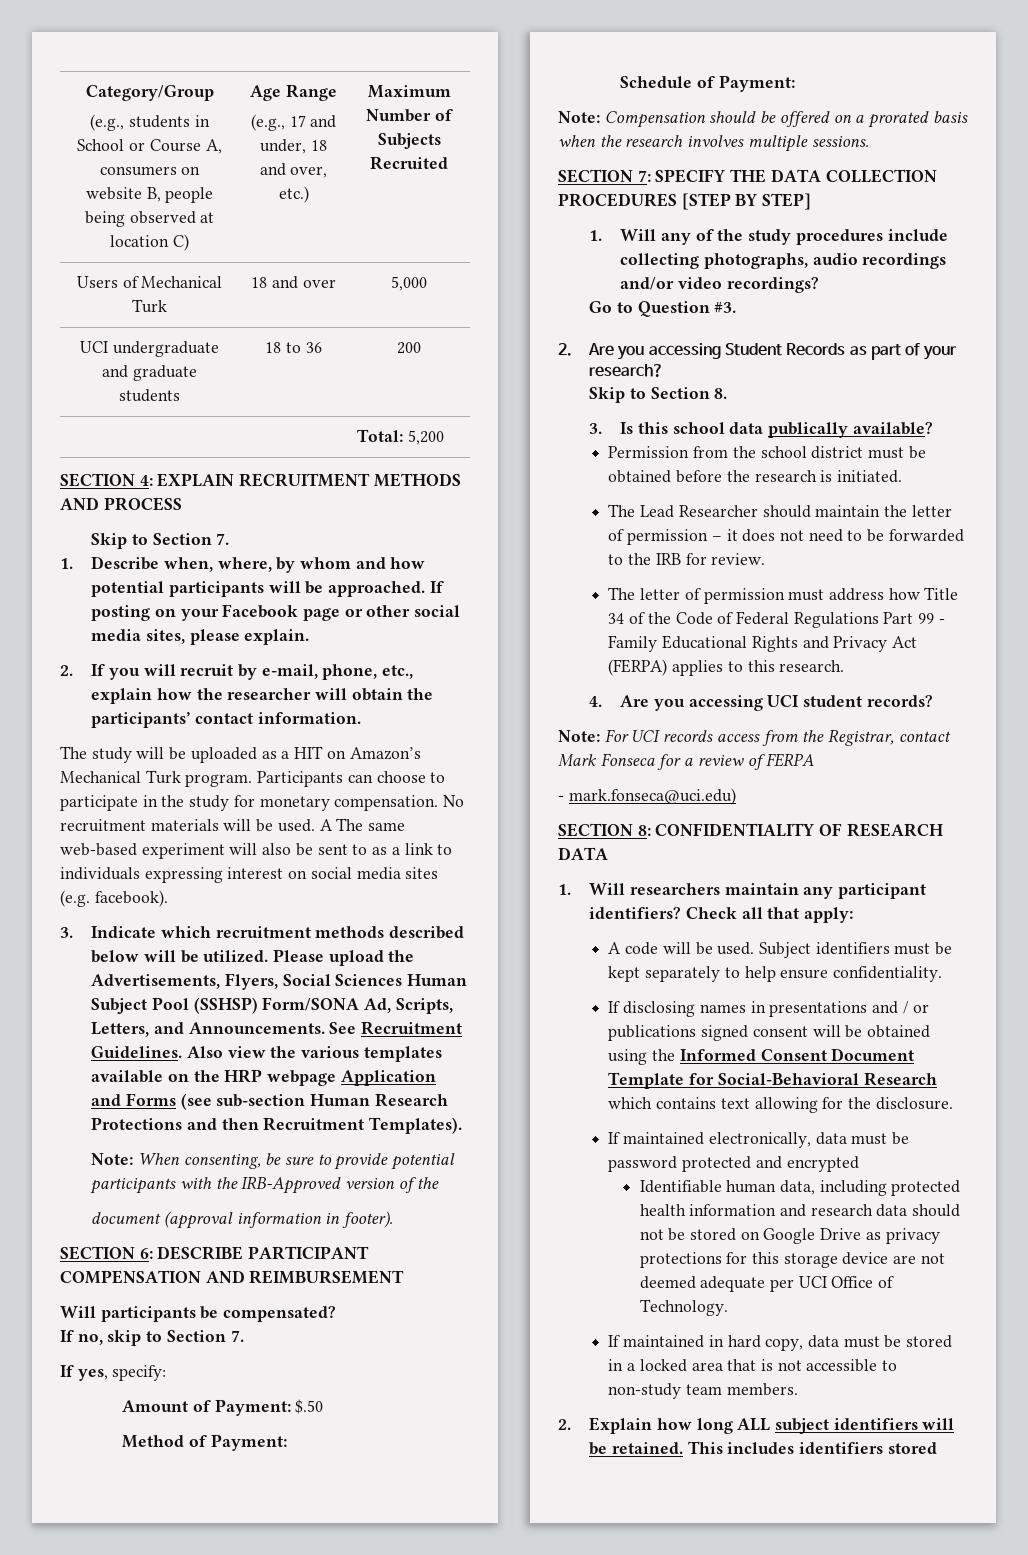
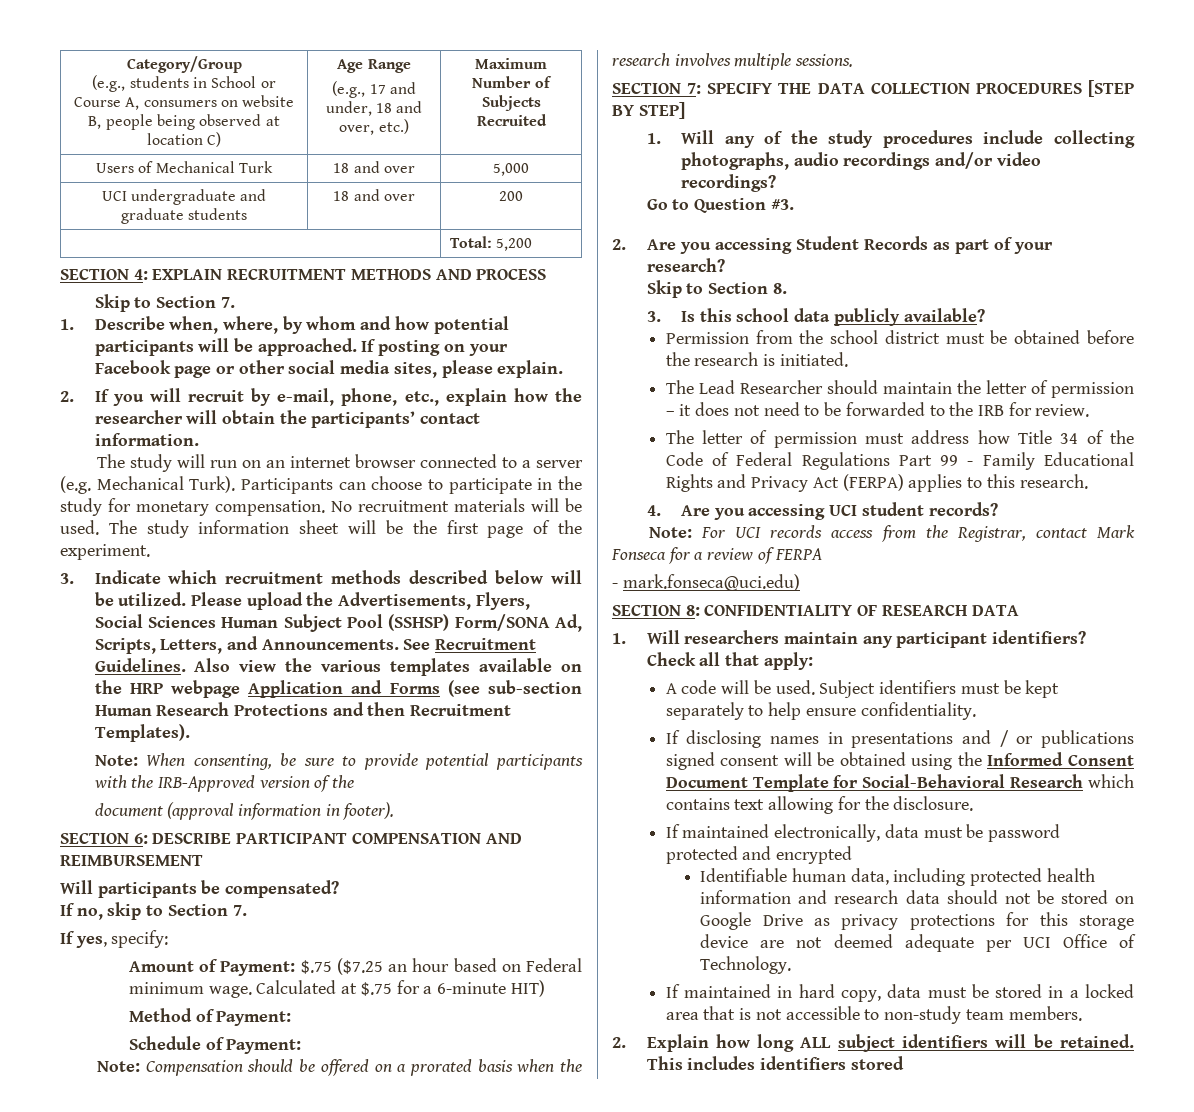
- UCI undergraduate and graduate students | 18 to 36 | 200
+ UCI undergraduate and graduate students | 18 and over | 200
- The study will be uploaded as a HIT on Amazon’s Mechanical Turk program.
+ The study will run on an internet browser connected to a server (e.g. Mechanical Turk).
- A The same web-based experiment will also be sent to as a link to individuals expressing interest on social media sites (e.g. facebook).
+ The study information sheet will be the first page of the experiment.
- Amount of Payment: $.50
+ Amount of Payment: $.75 ($7.25 an hour based on Federal minimum wage. Calculated at $.75 for a 6-minute HIT)
- 3. Is this school data publically available?
+ 3. Is this school data publicly available?

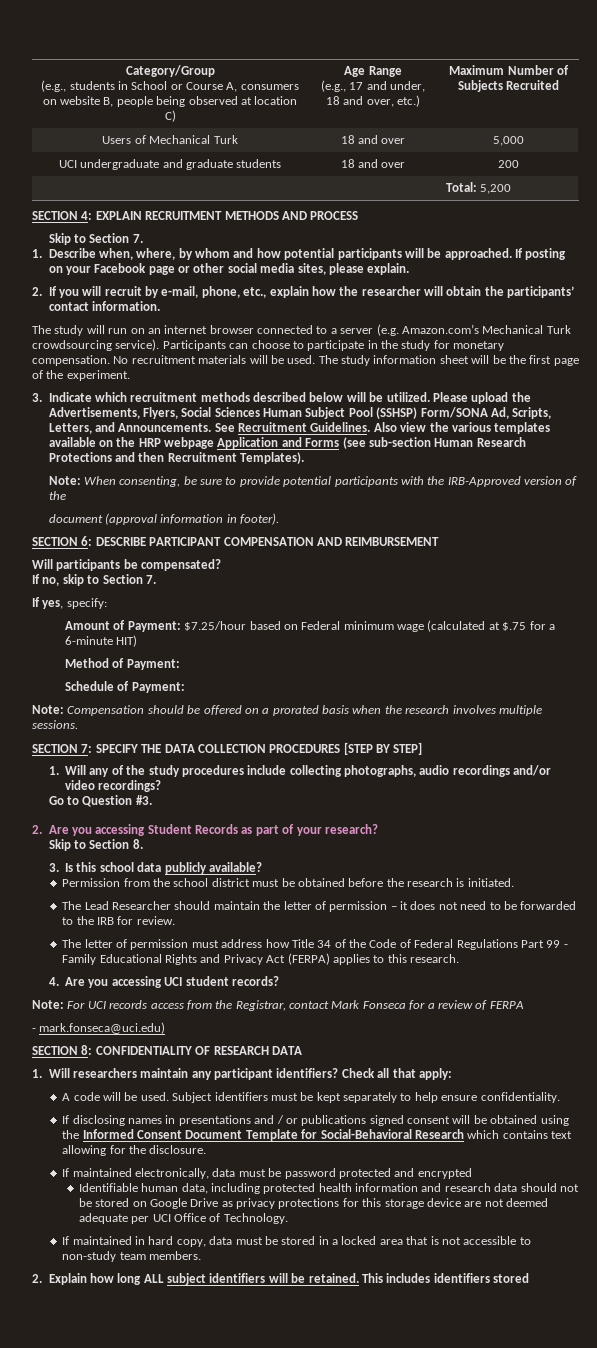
- The study will run on an internet browser connected to a server (e.g. Mechanical Turk).
+ The study will run on an internet browser connected to a server (e.g. Amazon.com’s Mechanical Turk crowdsourcing service).
- Amount of Payment: $.75 ($7.25 an hour based on Federal minimum wage. Calculated at $.75 for a 6-minute HIT)
+ Amount of Payment: $7.25/hour based on Federal minimum wage (calculated at $.75 for a 6-minute HIT)

